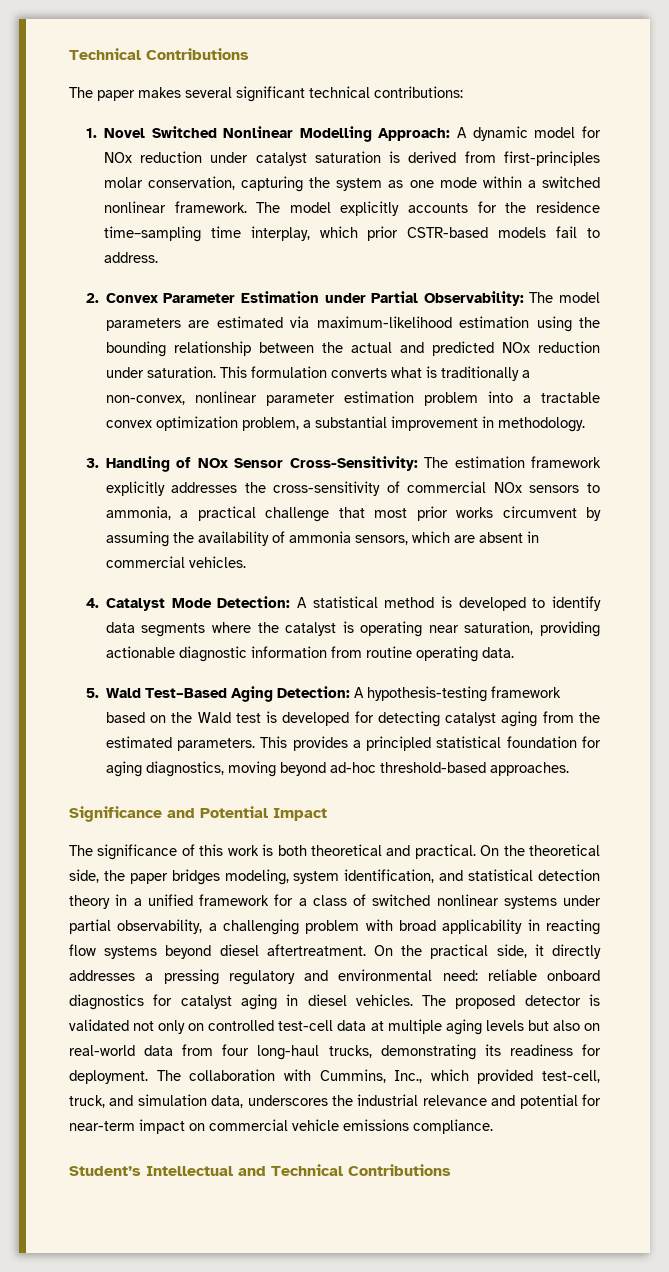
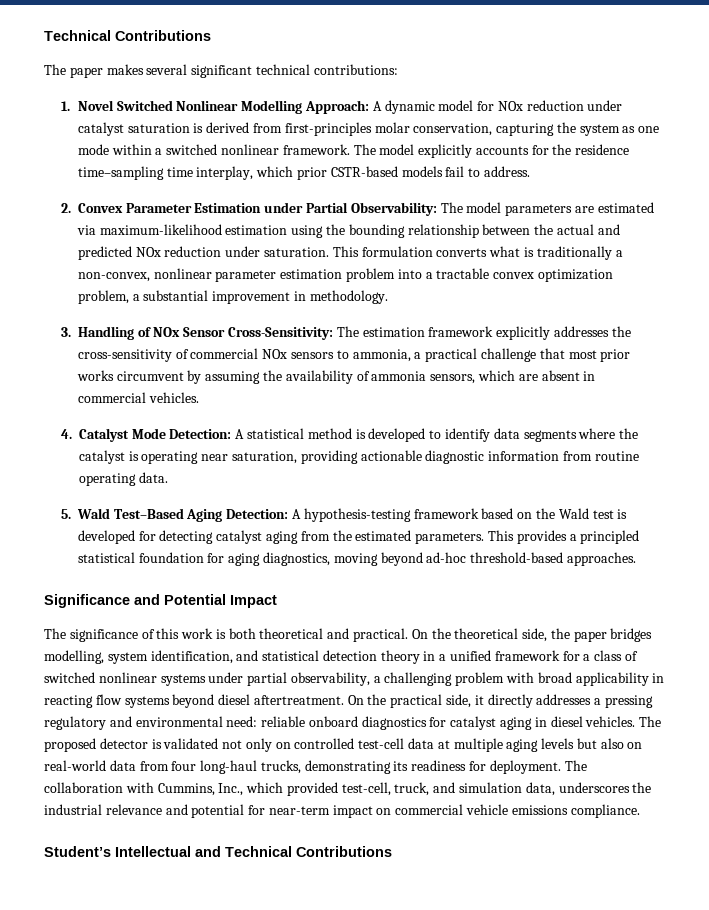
- On the theoretical side, the paper bridges modeling, system identification, and statistical detection theory in a unified framework for a class of switched nonlinear systems under partial observability, a challenging problem with broad applicability in reacting flow systems beyond diesel aftertreatment.
+ On the theoretical side, the paper bridges modelling, system identification, and statistical detection theory in a unified framework for a class of switched nonlinear systems under partial observability, a challenging problem with broad applicability in reacting flow systems beyond diesel aftertreatment.

